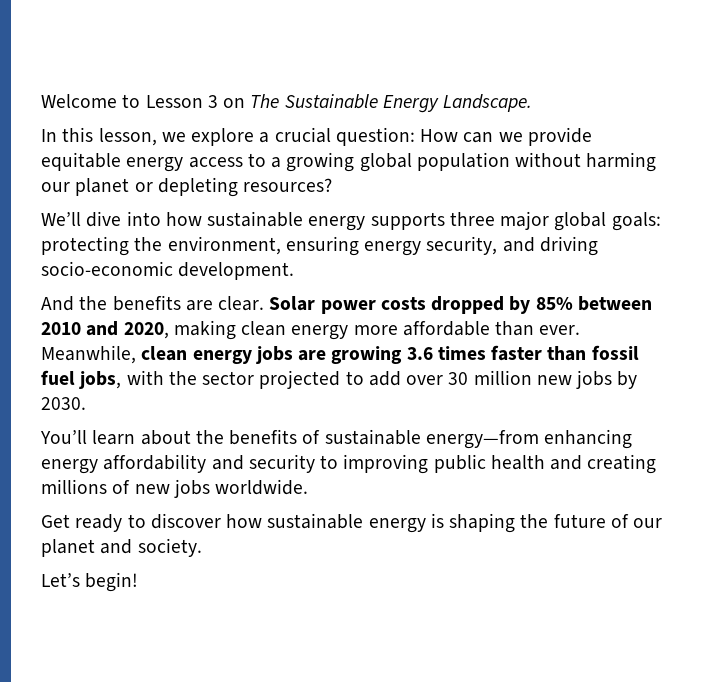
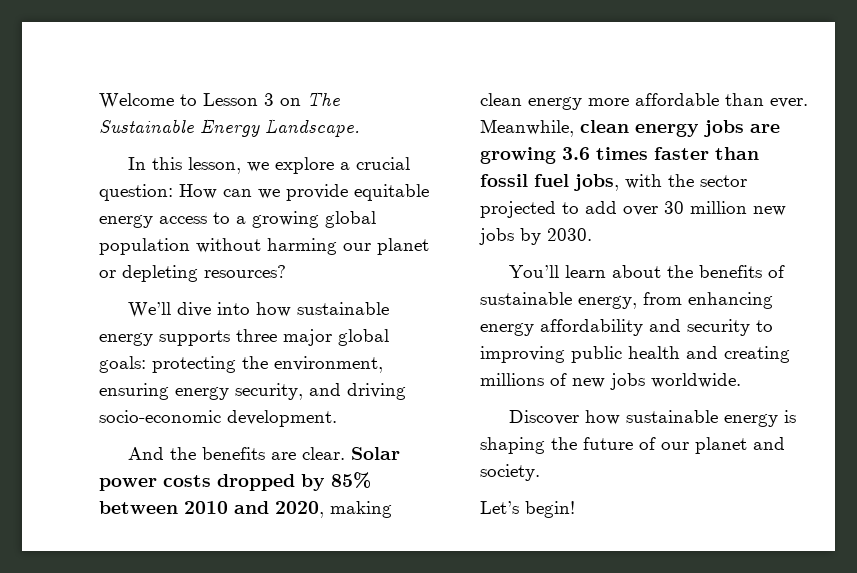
- You’ll learn about the benefits of sustainable energy—from enhancing energy affordability and security to improving public health and creating millions of new jobs worldwide.
+ You’ll learn about the benefits of sustainable energy, from enhancing energy affordability and security to improving public health and creating millions of new jobs worldwide.
- Get ready to discover how sustainable energy is shaping the future of our planet and society.
+ Discover how sustainable energy is shaping the future of our planet and society.

